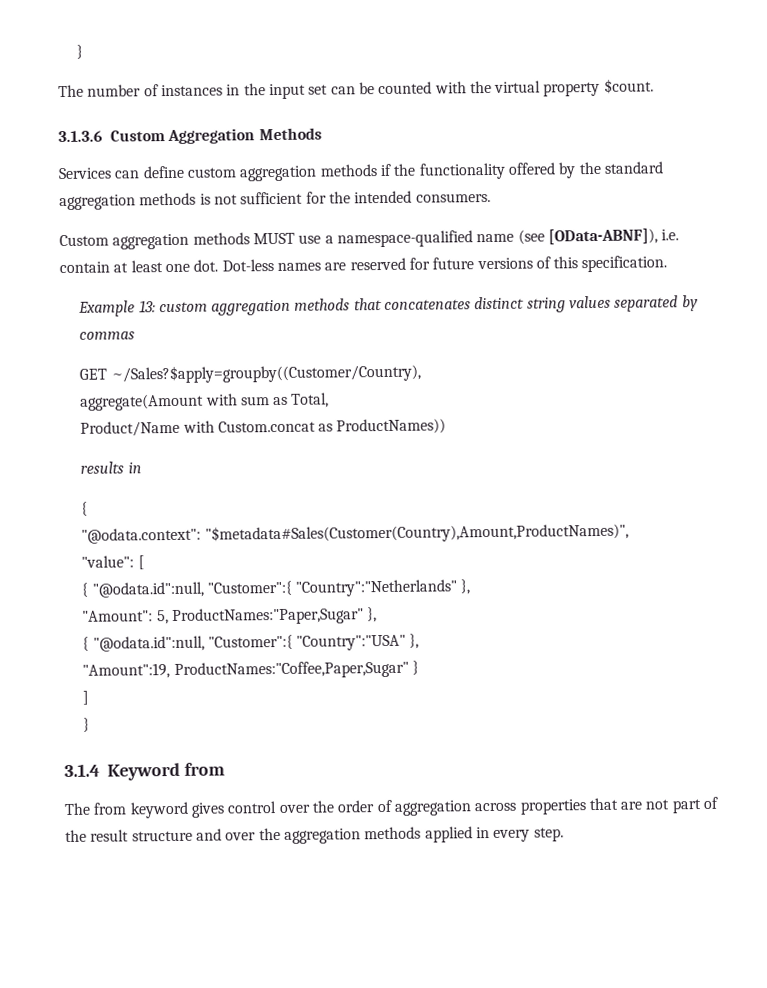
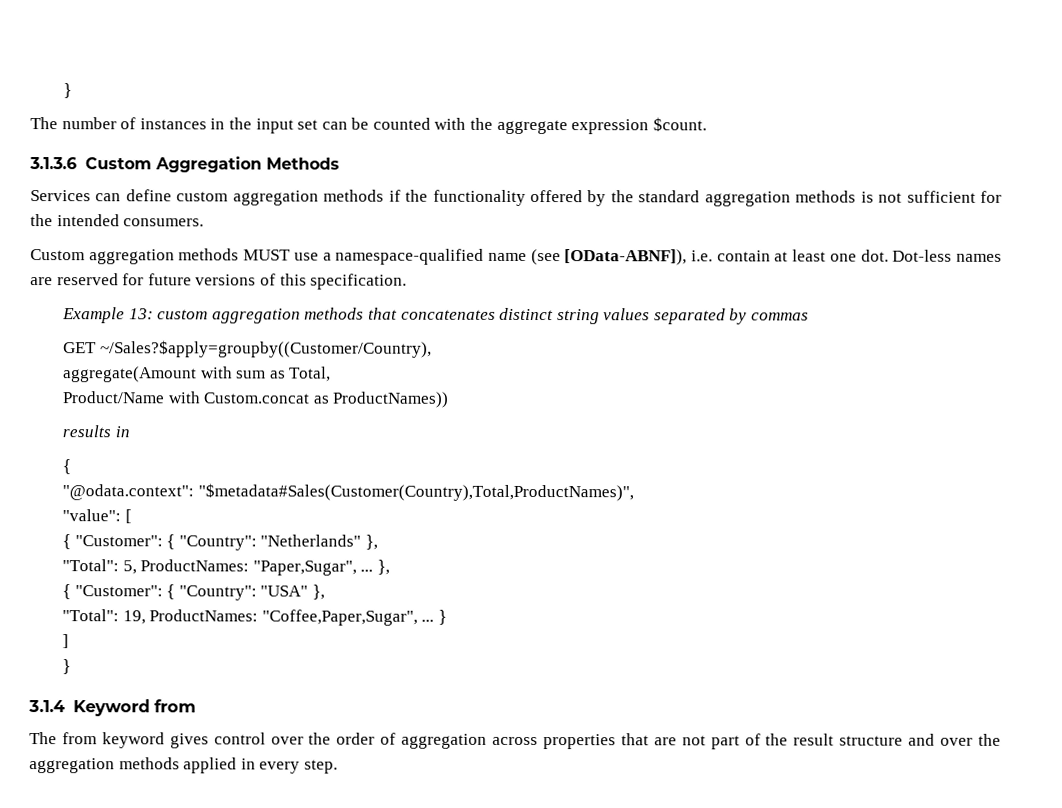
- The number of instances in the input set can be counted with the virtual property $count.
+ The number of instances in the input set can be counted with the aggregate expression $count.
- "@odata.context": "$metadata#Sales(Customer(Country),Amount,ProductNames)",
+ "@odata.context": "$metadata#Sales(Customer(Country),Total,ProductNames)",
- { "@odata.id":null, "Customer":{ "Country":"Netherlands" },
- "Amount": 5, ProductNames:"Paper,Sugar" },
- { "@odata.id":null, "Customer":{ "Country":"USA" },
- "Amount":19, ProductNames:"Coffee,Paper,Sugar" }
+ { "Customer": { "Country": "Netherlands" },
+ "Total": 5, ProductNames: "Paper,Sugar", ... },
+ { "Customer": { "Country": "USA" },
+ "Total": 19, ProductNames: "Coffee,Paper,Sugar", ... }

